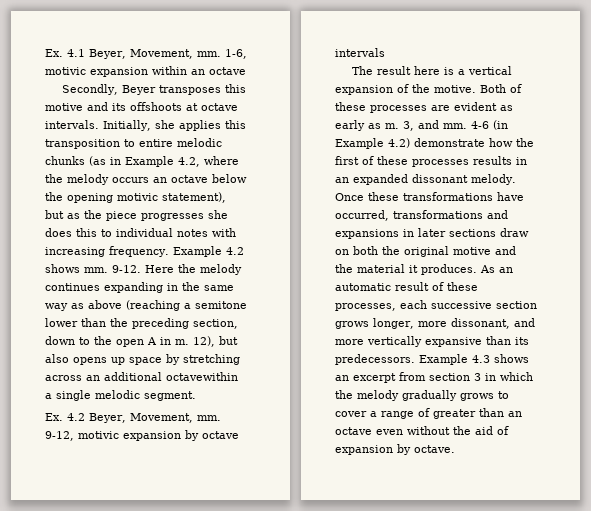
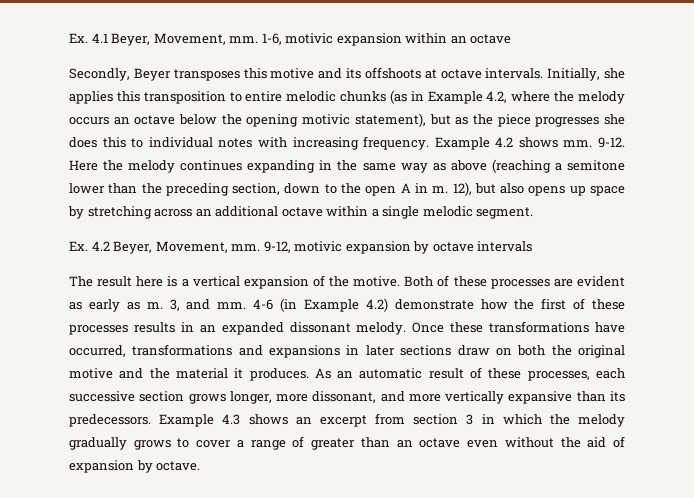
- 12), but also opens up space by stretching across an additional octavewithin a single melodic segment.
+ 12), but also opens up space by stretching across an additional octave within a single melodic segment.

